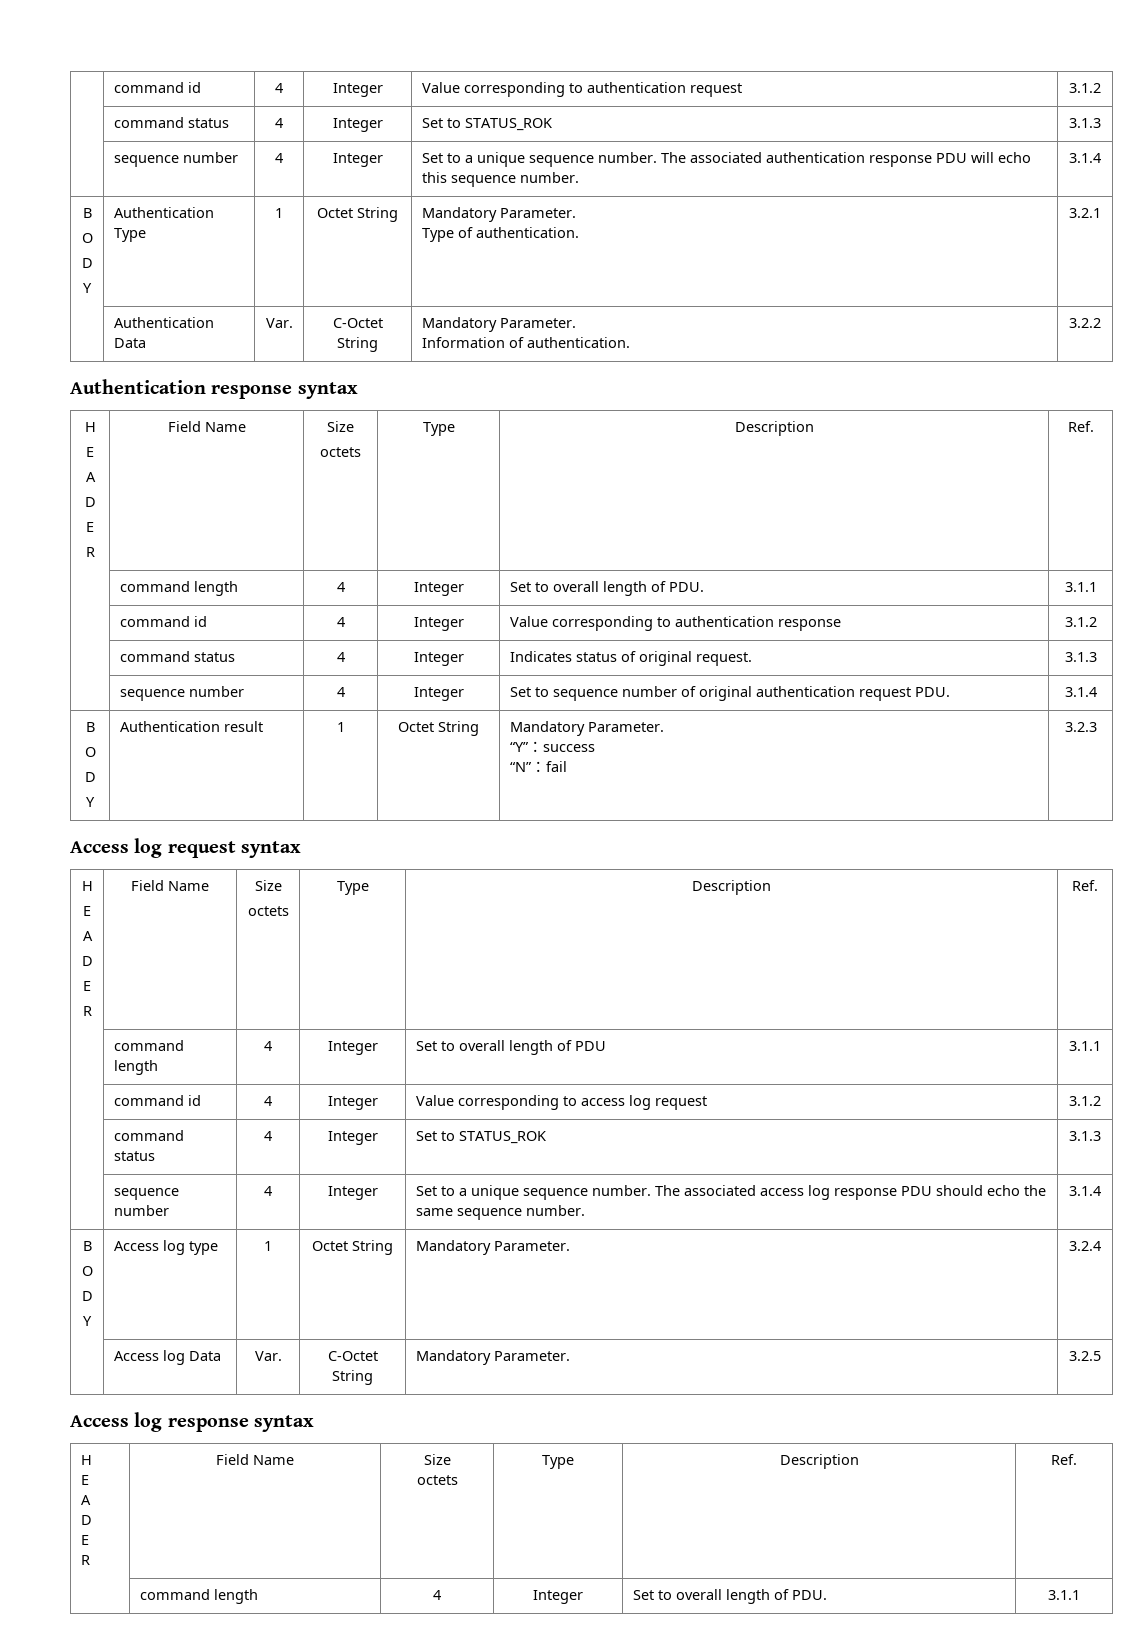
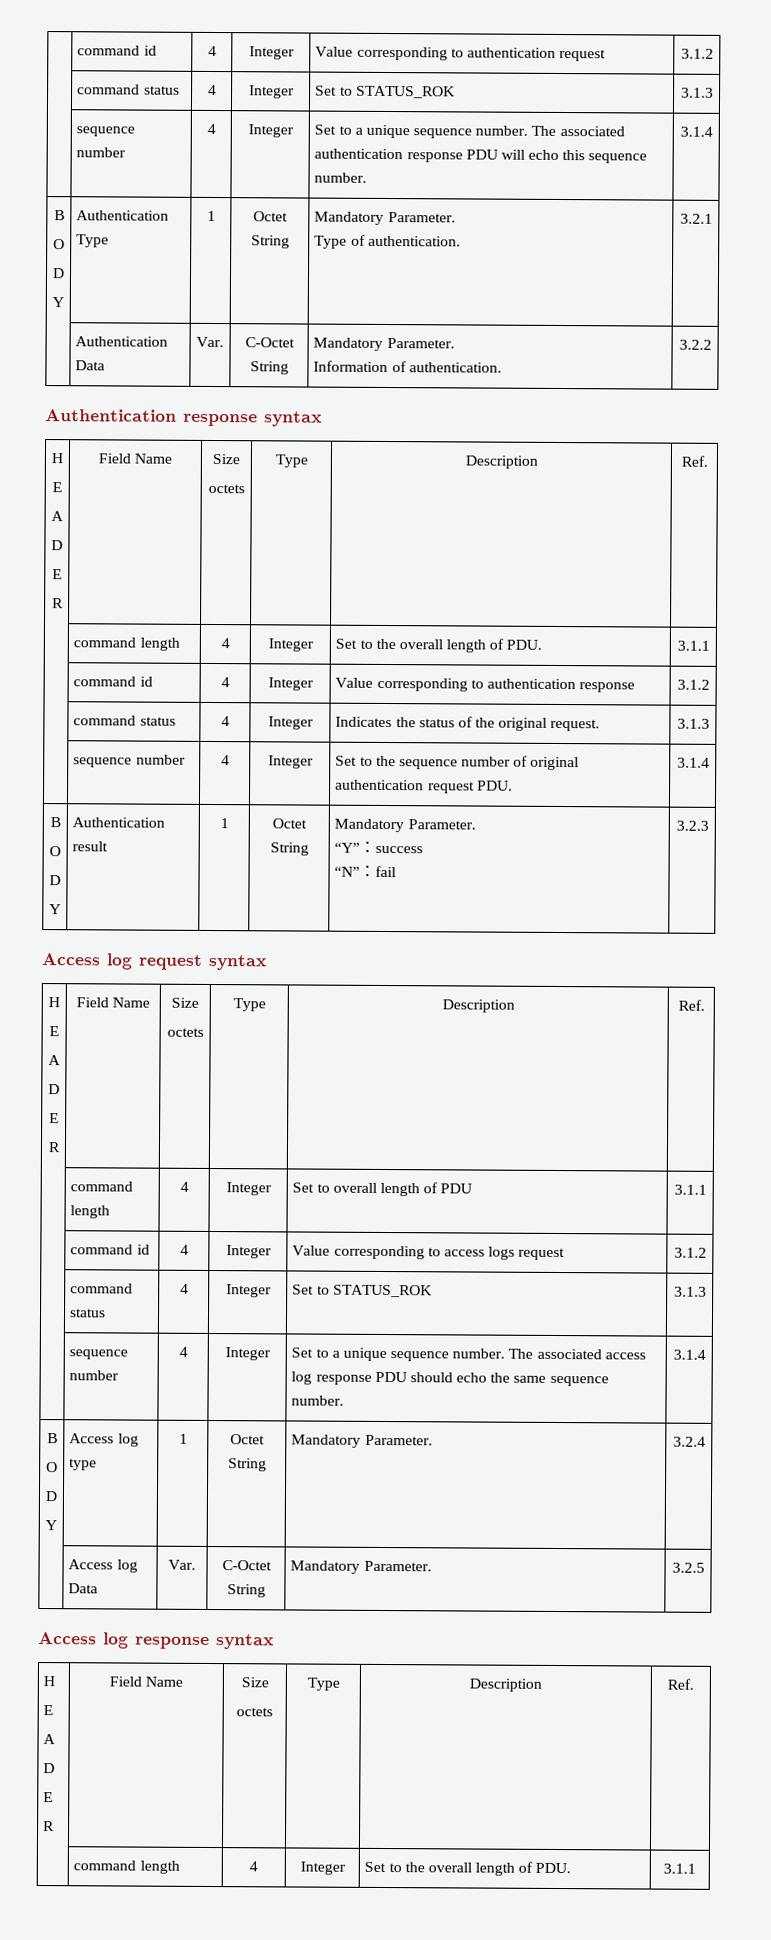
  Authentication response syntax
  H
  E
  A
  D
  E
  R | Field Name | Size
  octets | Type | Description | Ref.
- | command length | 4 | Integer | Set to overall length of PDU. | 3.1.1
+ | command length | 4 | Integer | Set to the overall length of PDU. | 3.1.1
- | command status | 4 | Integer | Indicates status of original request. | 3.1.3
+ | command status | 4 | Integer | Indicates the status of the original request. | 3.1.3
- | sequence number | 4 | Integer | Set to sequence number of original authentication request PDU. | 3.1.4
+ | sequence number | 4 | Integer | Set to the sequence number of original authentication request PDU. | 3.1.4
- | command id | 4 | Integer | Value corresponding to access log request | 3.1.2
+ | command id | 4 | Integer | Value corresponding to access logs request | 3.1.2
  Access log response syntax
  H
  E
  A
  D
  E
  R | Field Name | Size
  octets | Type | Description | Ref.
- | command length | 4 | Integer | Set to overall length of PDU. | 3.1.1
+ | command length | 4 | Integer | Set to the overall length of PDU. | 3.1.1

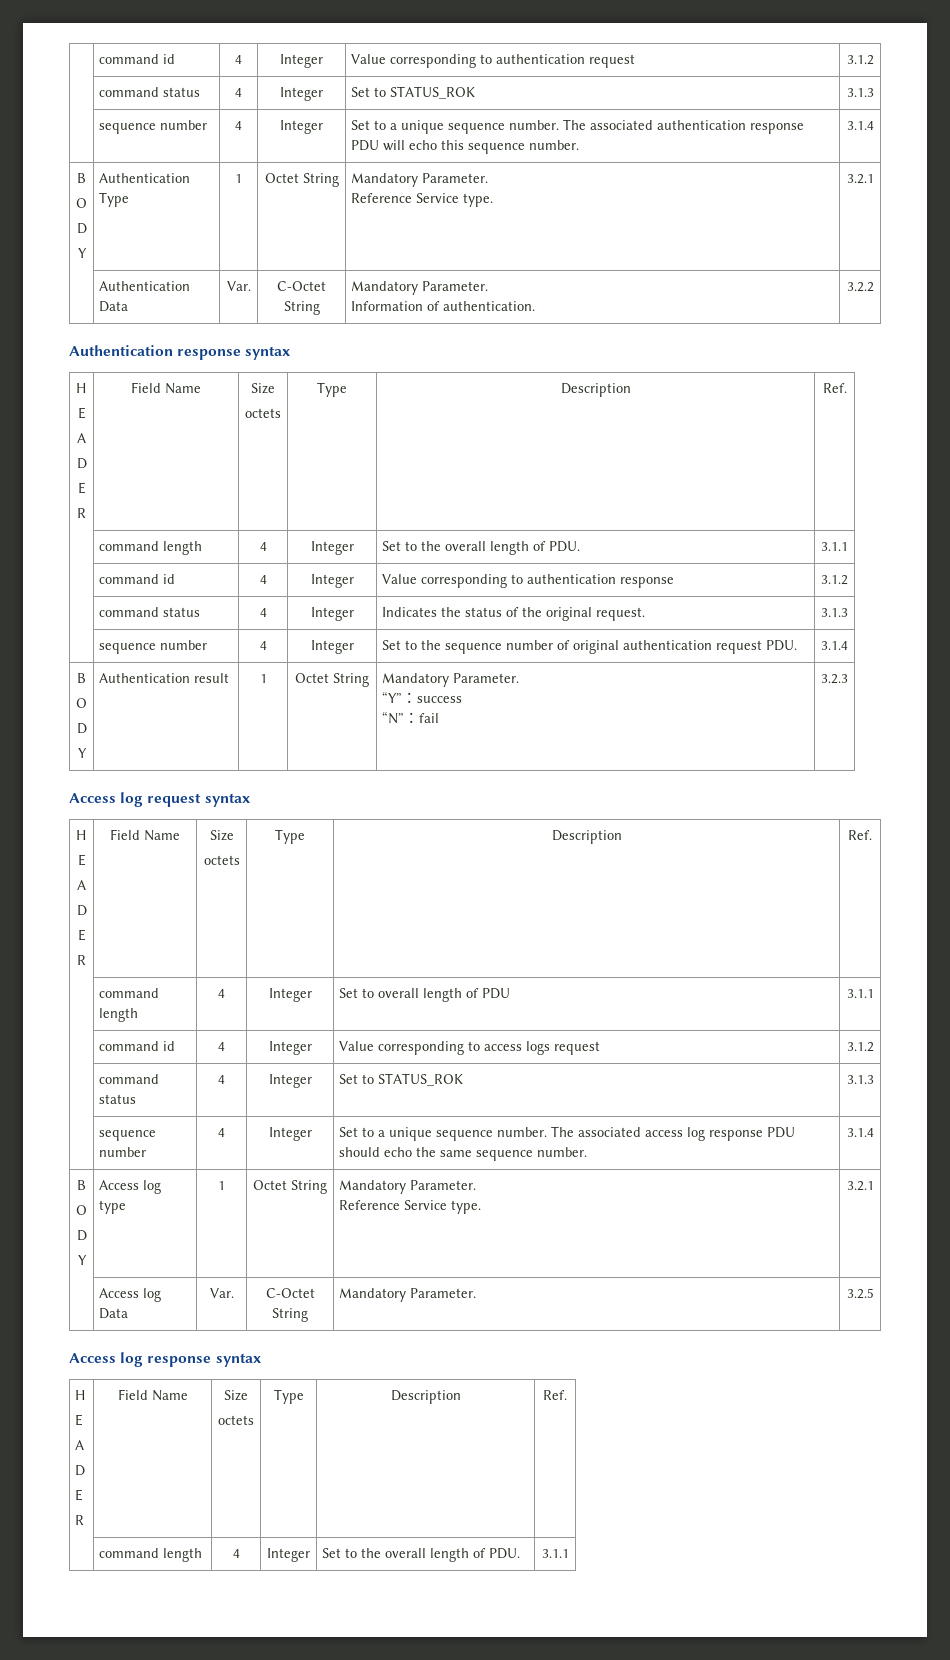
  | sequence number | 4 | Integer | Set to a unique sequence number. The associated authentication response PDU will echo this sequence number. | 3.1.4
  B
  O
  D
  Y | Authentication Type | 1 | Octet String | Mandatory Parameter.
- Type of authentication. | 3.2.1
+ Reference Service type. | 3.2.1
  | sequence number | 4 | Integer | Set to a unique sequence number. The associated access log response PDU should echo the same sequence number. | 3.1.4
  B
  O
  D
- Y | Access log type | 1 | Octet String | Mandatory Parameter. | 3.2.4
+ Y | Access log type | 1 | Octet String | Mandatory Parameter.
+ Reference Service type. | 3.2.1

